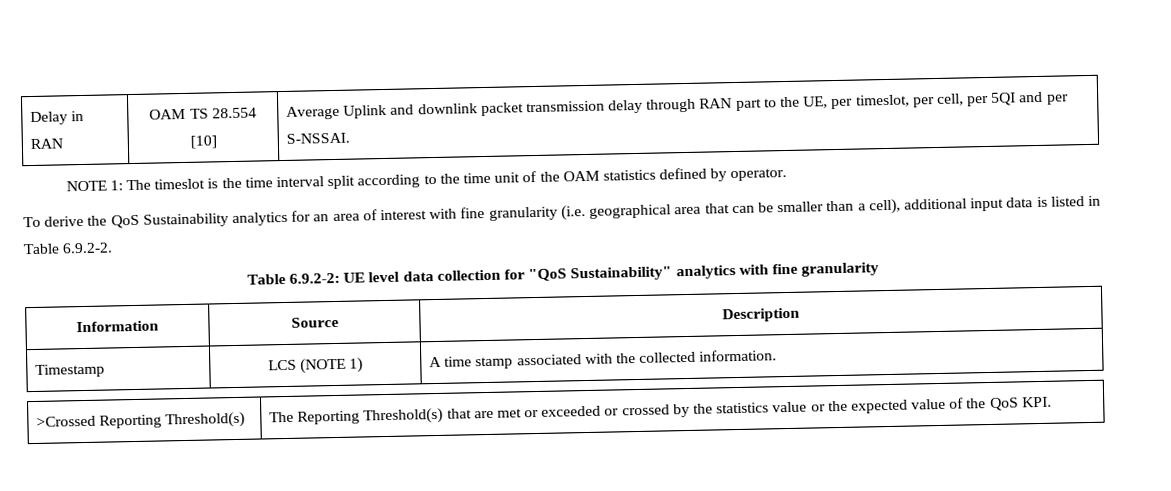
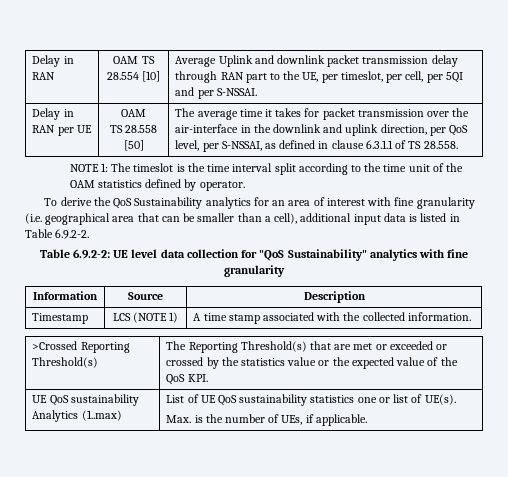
+ Delay in RAN per UE | OAM
+ TS 28.558 [50] | The average time it takes for packet transmission over the air-interface in the downlink and uplink direction, per QoS level, per S-NSSAI, as defined in clause 6.3.1.1 of TS 28.558.
+ UE QoS sustainability Analytics (1..max) | List of UE QoS sustainability statistics one or list of UE(s).
+ Max. is the number of UEs, if applicable.

